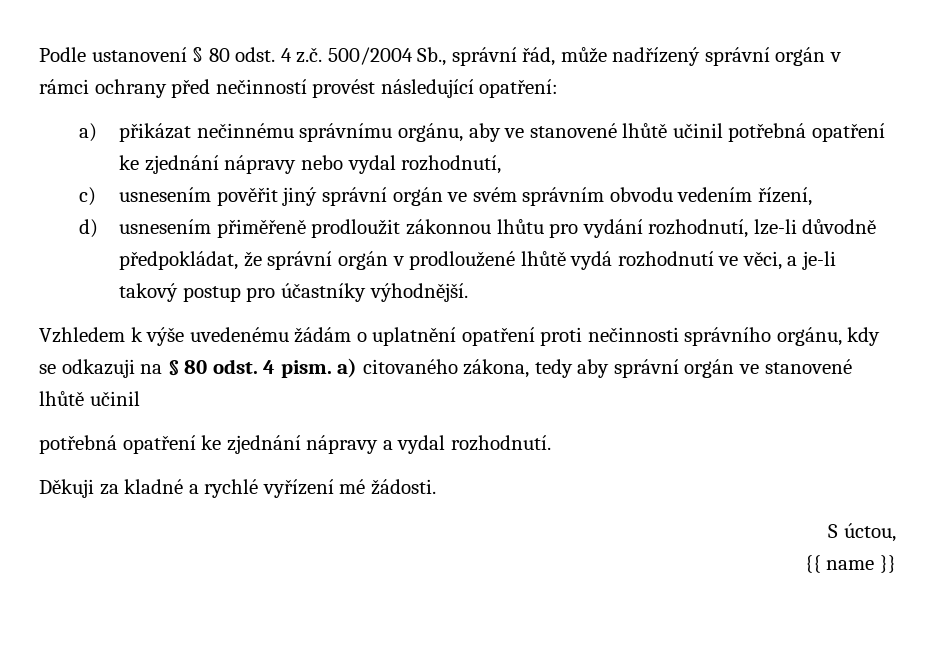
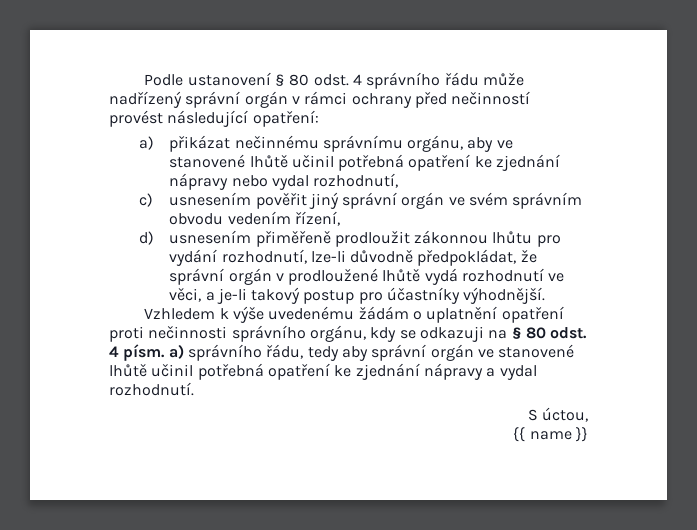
- Podle ustanovení § 80 odst. 4 z.č. 500/2004 Sb., správní řád, může nadřízený správní orgán v rámci ochrany před nečinností provést následující opatření:
+ Podle ustanovení § 80 odst. 4 správního řádu může nadřízený správní orgán v rámci ochrany před nečinností provést následující opatření:
- Vzhledem k výše uvedenému žádám o uplatnění opatření proti nečinnosti správního orgánu, kdy se odkazuji na § 80 odst. 4 pism. a) citovaného zákona, tedy aby správní orgán ve stanovené lhůtě učinil
- potřebná opatření ke zjednání nápravy a vydal rozhodnutí.
+ Vzhledem k výše uvedenému žádám o uplatnění opatření proti nečinnosti správního orgánu, kdy se odkazuji na § 80 odst. 4 písm. a) správního řádu, tedy aby správní orgán ve stanovené lhůtě učinil potřebná opatření ke zjednání nápravy a vydal rozhodnutí.
- Děkuji za kladné a rychlé vyřízení mé žádosti.

